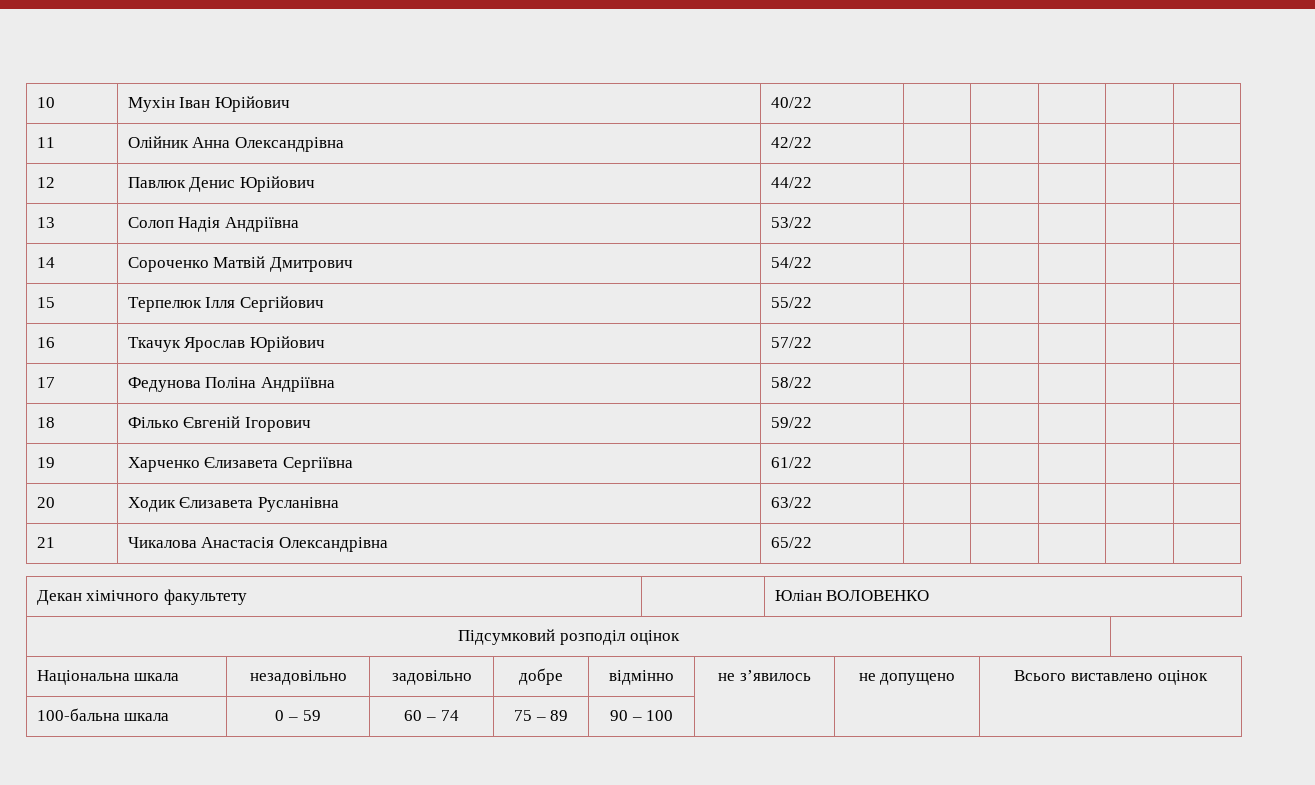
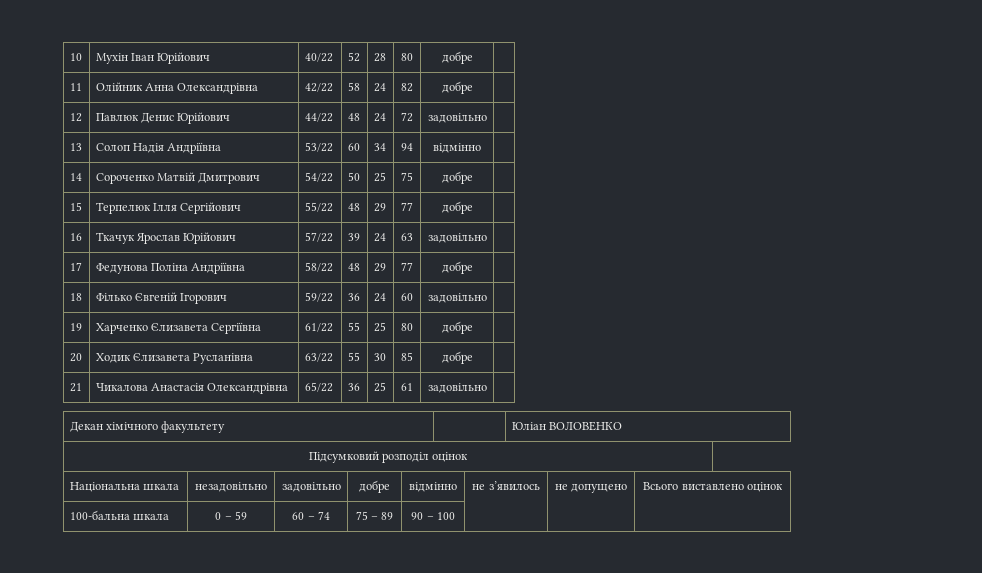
- 10 | Мухін Іван Юрійович | 40/22 | | | | |
+ 10 | Мухін Іван Юрійович | 40/22 | 52 | 28 | 80 | добре |
- 11 | Олійник Анна Олександрівна | 42/22 | | | | |
+ 11 | Олійник Анна Олександрівна | 42/22 | 58 | 24 | 82 | добре |
- 12 | Павлюк Денис Юрійович | 44/22 | | | | |
+ 12 | Павлюк Денис Юрійович | 44/22 | 48 | 24 | 72 | задовільно |
- 13 | Солоп Надія Андріївна | 53/22 | | | | |
+ 13 | Солоп Надія Андріївна | 53/22 | 60 | 34 | 94 | відмінно |
- 14 | Сороченко Матвій Дмитрович | 54/22 | | | | |
+ 14 | Сороченко Матвій Дмитрович | 54/22 | 50 | 25 | 75 | добре |
- 15 | Терпелюк Ілля Сергійович | 55/22 | | | | |
+ 15 | Терпелюк Ілля Сергійович | 55/22 | 48 | 29 | 77 | добре |
- 16 | Ткачук Ярослав Юрійович | 57/22 | | | | |
+ 16 | Ткачук Ярослав Юрійович | 57/22 | 39 | 24 | 63 | задовільно |
- 17 | Федунова Поліна Андріївна | 58/22 | | | | |
+ 17 | Федунова Поліна Андріївна | 58/22 | 48 | 29 | 77 | добре |
- 18 | Філько Євгеній Ігорович | 59/22 | | | | |
+ 18 | Філько Євгеній Ігорович | 59/22 | 36 | 24 | 60 | задовільно |
- 19 | Харченко Єлизавета Сергіївна | 61/22 | | | | |
+ 19 | Харченко Єлизавета Сергіївна | 61/22 | 55 | 25 | 80 | добре |
- 20 | Ходик Єлизавета Русланівна | 63/22 | | | | |
+ 20 | Ходик Єлизавета Русланівна | 63/22 | 55 | 30 | 85 | добре |
- 21 | Чикалова Анастасія Олександрівна | 65/22 | | | | |
+ 21 | Чикалова Анастасія Олександрівна | 65/22 | 36 | 25 | 61 | задовільно |

